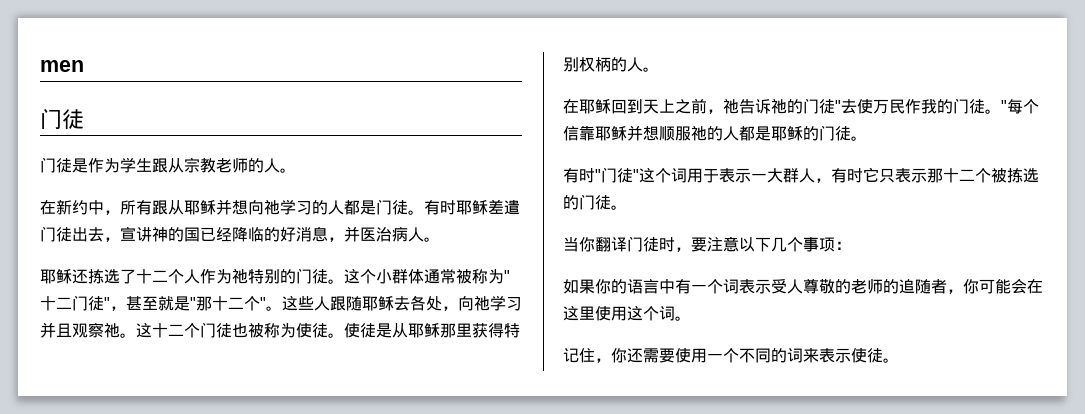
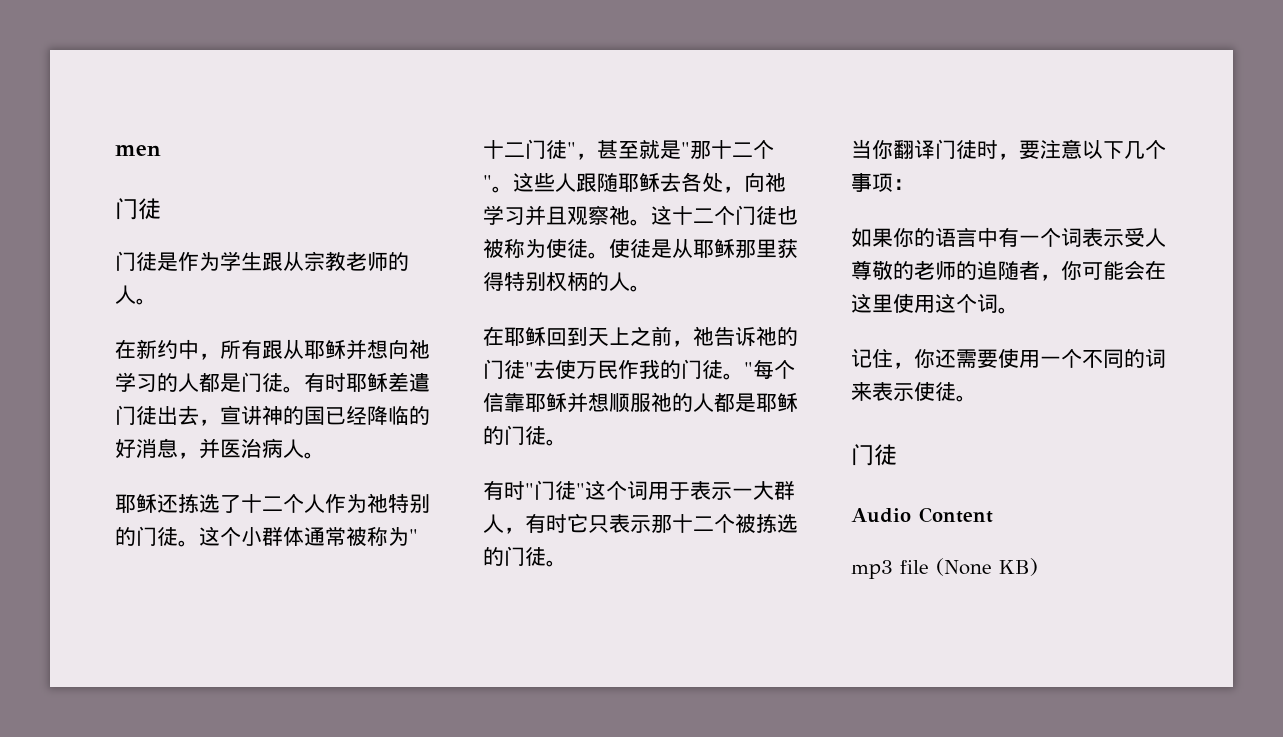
  记住，你还需要使用一个不同的词来表示使徒。
+ 门徒
+ Audio Content
+ mp3 file (None KB)

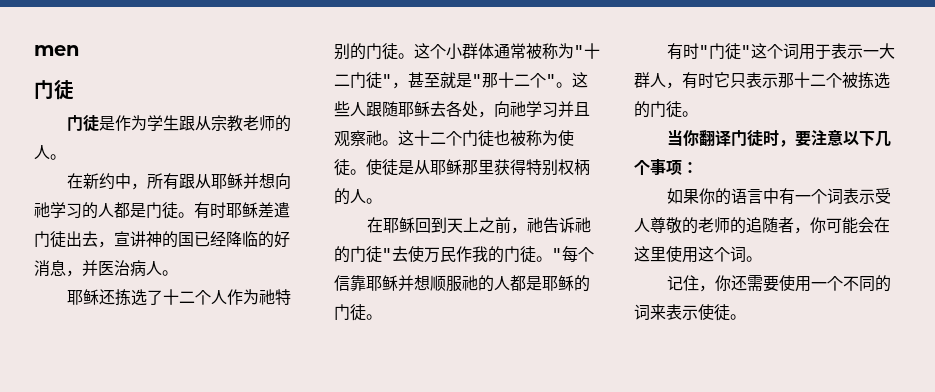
  记住，你还需要使用一个不同的词来表示使徒。
- 门徒
- Audio Content
- mp3 file (None KB)

